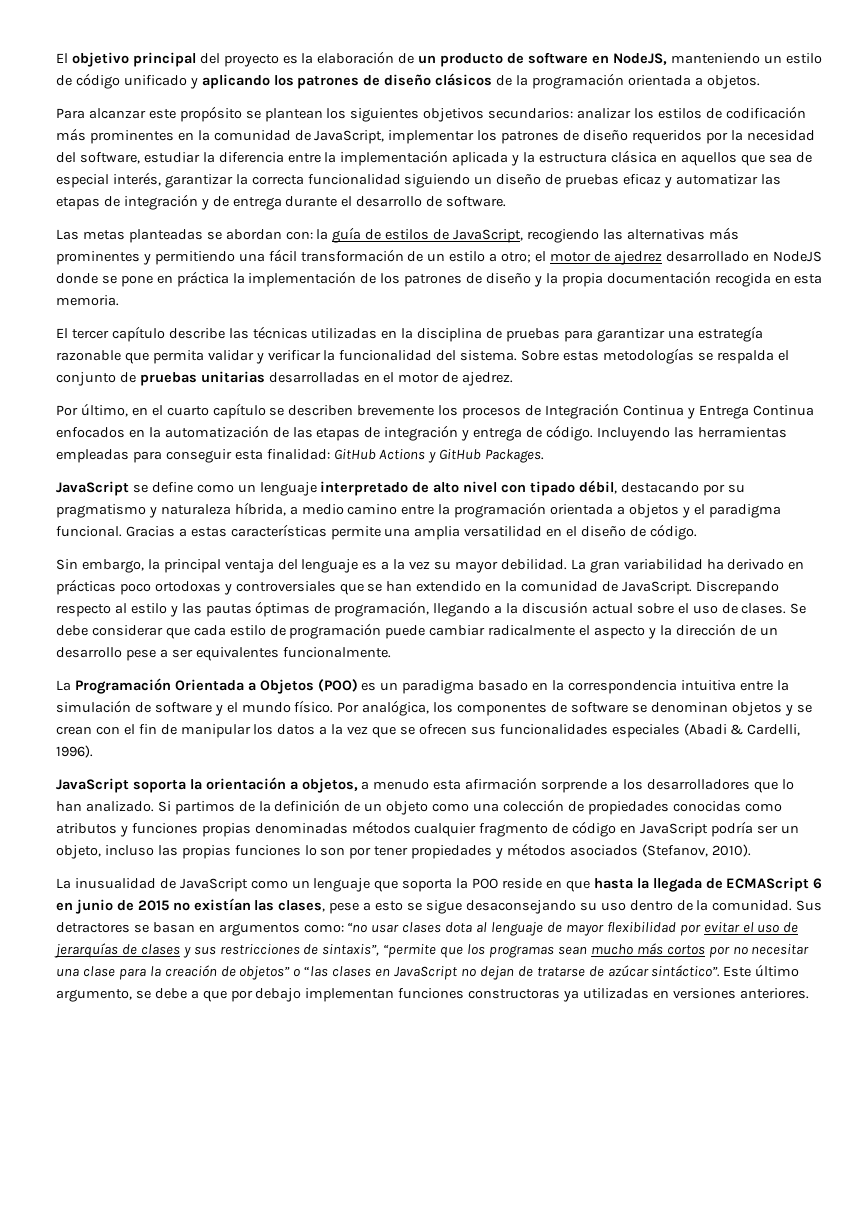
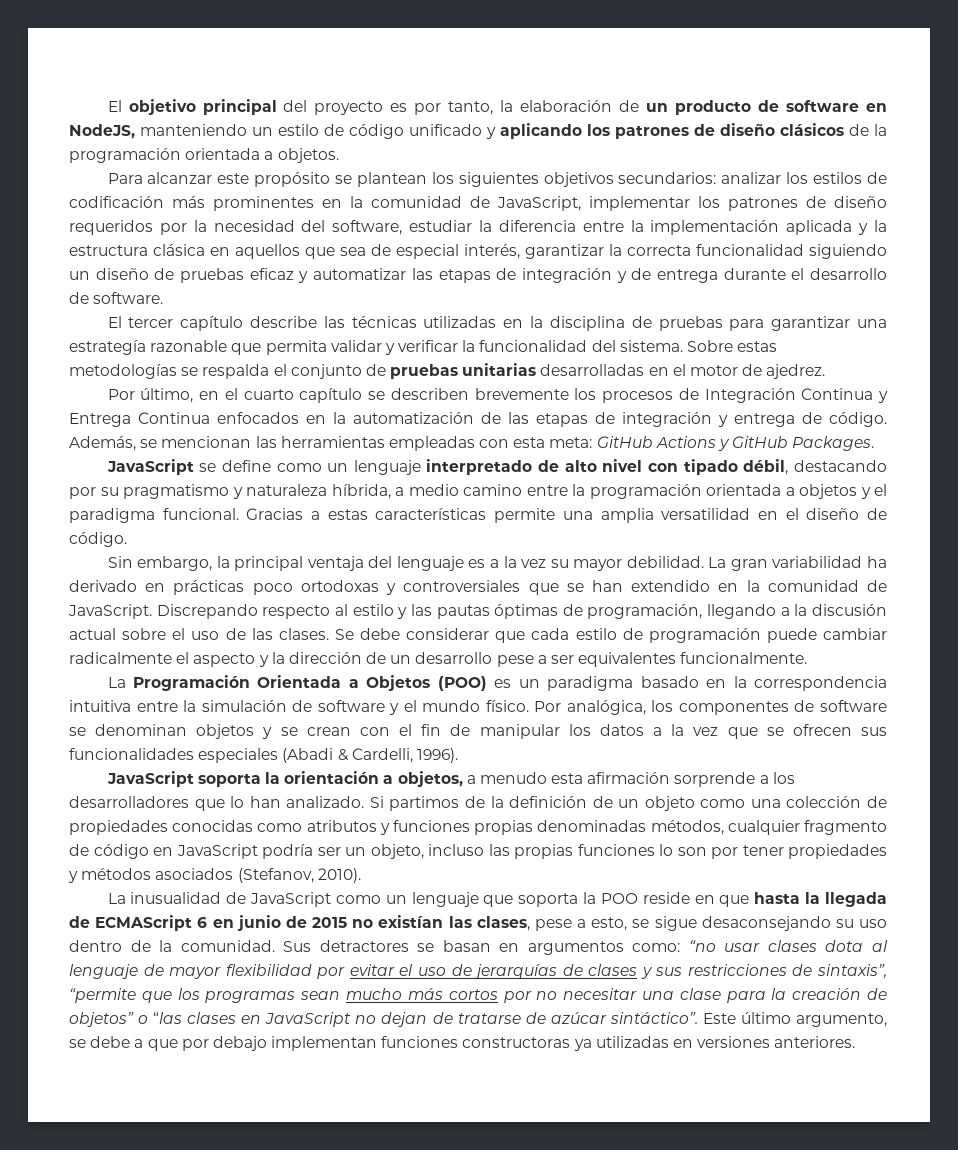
- El objetivo principal del proyecto es la elaboración de un producto de software en NodeJS, manteniendo un estilo de código unificado y aplicando los patrones de diseño clásicos de la programación orientada a objetos.
+ El objetivo principal del proyecto es por tanto, la elaboración de un producto de software en NodeJS, manteniendo un estilo de código unificado y aplicando los patrones de diseño clásicos de la programación orientada a objetos.
- Las metas planteadas se abordan con: la guía de estilos de JavaScript, recogiendo las alternativas más prominentes y permitiendo una fácil transformación de un estilo a otro; el motor de ajedrez desarrollado en NodeJS donde se pone en práctica la implementación de los patrones de diseño y la propia documentación recogida en esta memoria.
- Incluyendo las herramientas empleadas para conseguir esta finalidad: GitHub Actions y GitHub Packages.
+ Además, se mencionan las herramientas empleadas con esta meta: GitHub Actions y GitHub Packages.
- Discrepando respecto al estilo y las pautas óptimas de programación, llegando a la discusión actual sobre el uso de clases.
+ Discrepando respecto al estilo y las pautas óptimas de programación, llegando a la discusión actual sobre el uso de las clases.
- Si partimos de la definición de un objeto como una colección de propiedades conocidas como atributos y funciones propias denominadas métodos cualquier fragmento de código en JavaScript podría ser un objeto, incluso las propias funciones lo son por tener propiedades y métodos asociados (Stefanov, 2010).
+ Si partimos de la definición de un objeto como una colección de propiedades conocidas como atributos y funciones propias denominadas métodos, cualquier fragmento de código en JavaScript podría ser un objeto, incluso las propias funciones lo son por tener propiedades y métodos asociados (Stefanov, 2010).
- La inusualidad de JavaScript como un lenguaje que soporta la POO reside en que hasta la llegada de ECMAScript 6 en junio de 2015 no existían las clases, pese a esto se sigue desaconsejando su uso dentro de la comunidad.
+ La inusualidad de JavaScript como un lenguaje que soporta la POO reside en que hasta la llegada de ECMAScript 6 en junio de 2015 no existían las clases, pese a esto, se sigue desaconsejando su uso dentro de la comunidad.

